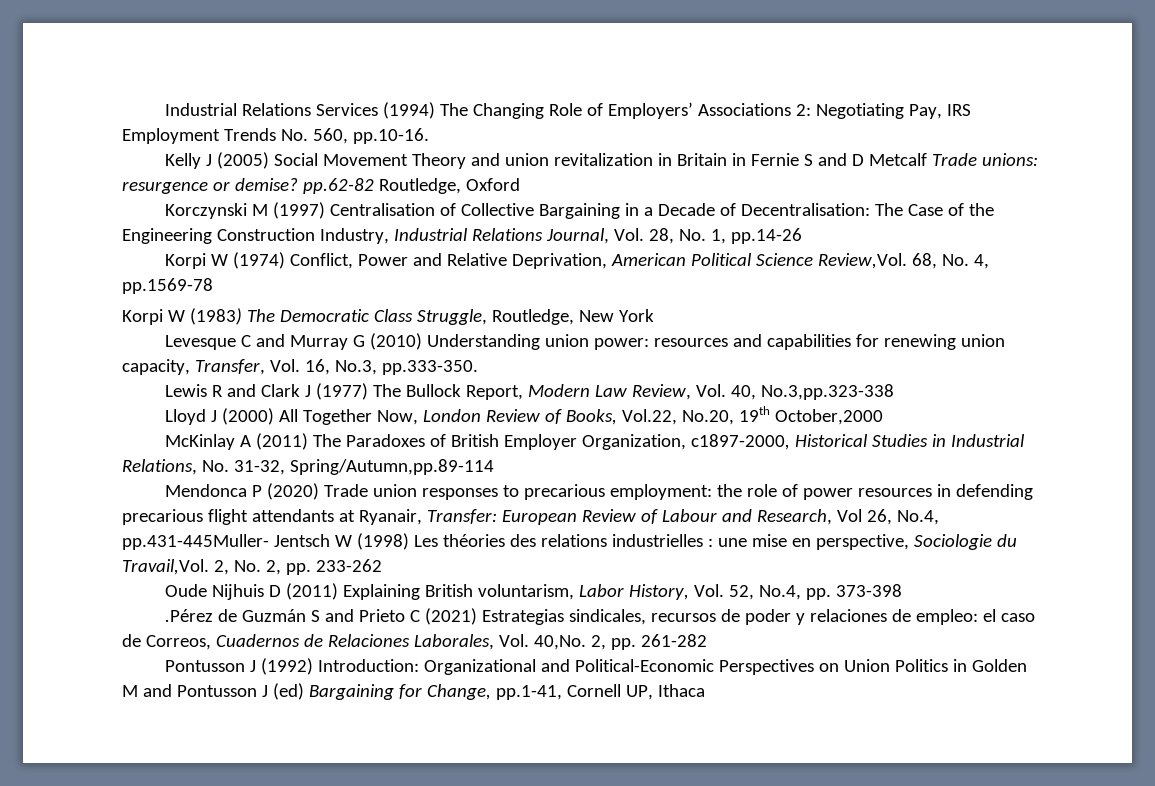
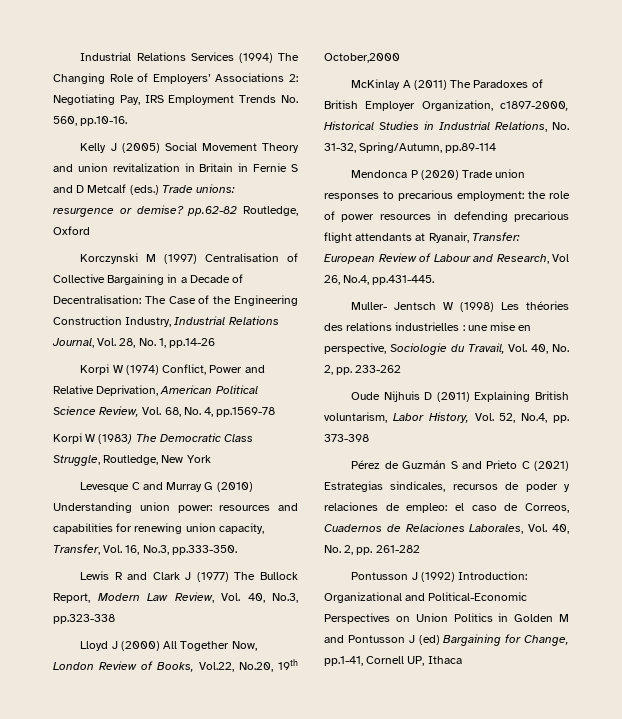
- Kelly J (2005) Social Movement Theory and union revitalization in Britain in Fernie S and D Metcalf Trade unions: resurgence or demise? pp.62-82 Routledge, Oxford
+ Kelly J (2005) Social Movement Theory and union revitalization in Britain in Fernie S and D Metcalf (eds.) Trade unions: resurgence or demise? pp.62-82 Routledge, Oxford
- Korpi W (1974) Conflict, Power and Relative Deprivation, American Political Science Review,Vol. 68, No. 4, pp.1569-78
+ Korpi W (1974) Conflict, Power and Relative Deprivation, American Political Science Review, Vol. 68, No. 4, pp.1569-78
- Lewis R and Clark J (1977) The Bullock Report, Modern Law Review, Vol. 40, No.3,pp.323-338
+ Lewis R and Clark J (1977) The Bullock Report, Modern Law Review, Vol. 40, No.3, pp.323-338
- McKinlay A (2011) The Paradoxes of British Employer Organization, c1897-2000, Historical Studies in Industrial Relations, No. 31-32, Spring/Autumn,pp.89-114
+ McKinlay A (2011) The Paradoxes of British Employer Organization, c1897-2000, Historical Studies in Industrial Relations, No. 31-32, Spring/Autumn, pp.89-114
- Mendonca P (2020) Trade union responses to precarious employment: the role of power resources in defending precarious flight attendants at Ryanair, Transfer: European Review of Labour and Research, Vol 26, No.4, pp.431-445Muller- Jentsch W (1998) Les théories des relations industrielles : une mise en perspective, Sociologie du Travail,Vol. 2, No. 2, pp. 233-262
+ Mendonca P (2020) Trade union responses to precarious employment: the role of power resources in defending precarious flight attendants at Ryanair, Transfer: European Review of Labour and Research, Vol 26, No.4, pp.431-445.
+ Muller- Jentsch W (1998) Les théories des relations industrielles : une mise en perspective, Sociologie du Travail, Vol. 40, No. 2, pp. 233-262
- .Pérez de Guzmán S and Prieto C (2021) Estrategias sindicales, recursos de poder y relaciones de empleo: el caso de Correos, Cuadernos de Relaciones Laborales, Vol. 40,No. 2, pp. 261-282
+ Pérez de Guzmán S and Prieto C (2021) Estrategias sindicales, recursos de poder y relaciones de empleo: el caso de Correos, Cuadernos de Relaciones Laborales, Vol. 40, No. 2, pp. 261-282

